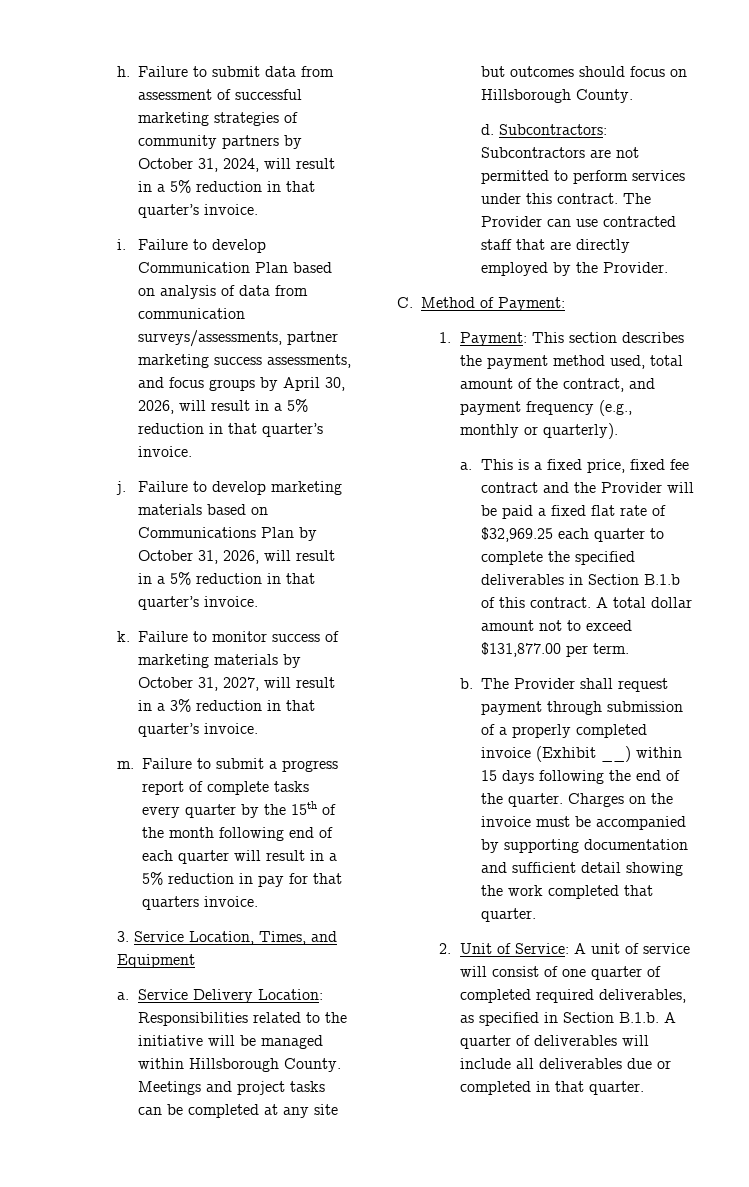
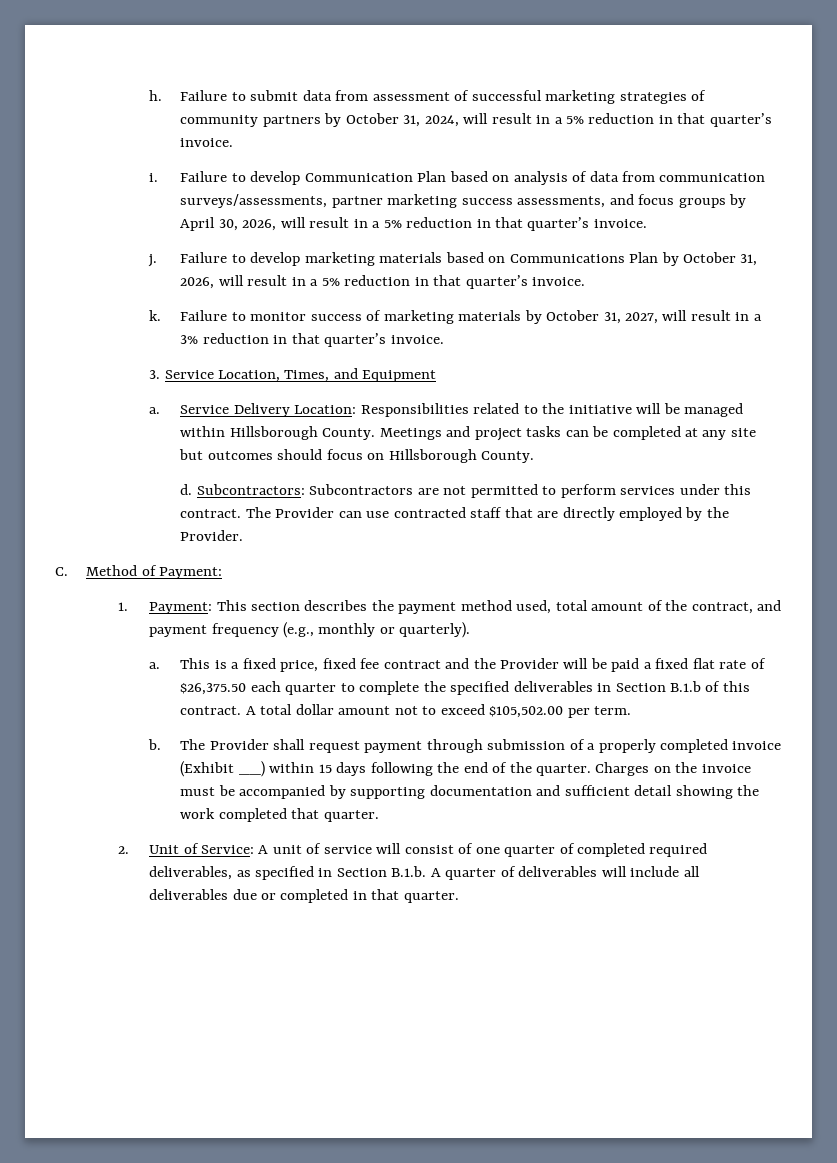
- m. Failure to submit a progress report of complete tasks every quarter by the 15th of the month following end of each quarter will result in a 5% reduction in pay for that quarters invoice.
- This is a fixed price, fixed fee contract and the Provider will be paid a fixed flat rate of $32,969.25 each quarter to complete the specified deliverables in Section B.1.b of this contract.
+ This is a fixed price, fixed fee contract and the Provider will be paid a fixed flat rate of $26,375.50 each quarter to complete the specified deliverables in Section B.1.b of this contract.
- A total dollar amount not to exceed $131,877.00 per term.
+ A total dollar amount not to exceed $105,502.00 per term.

